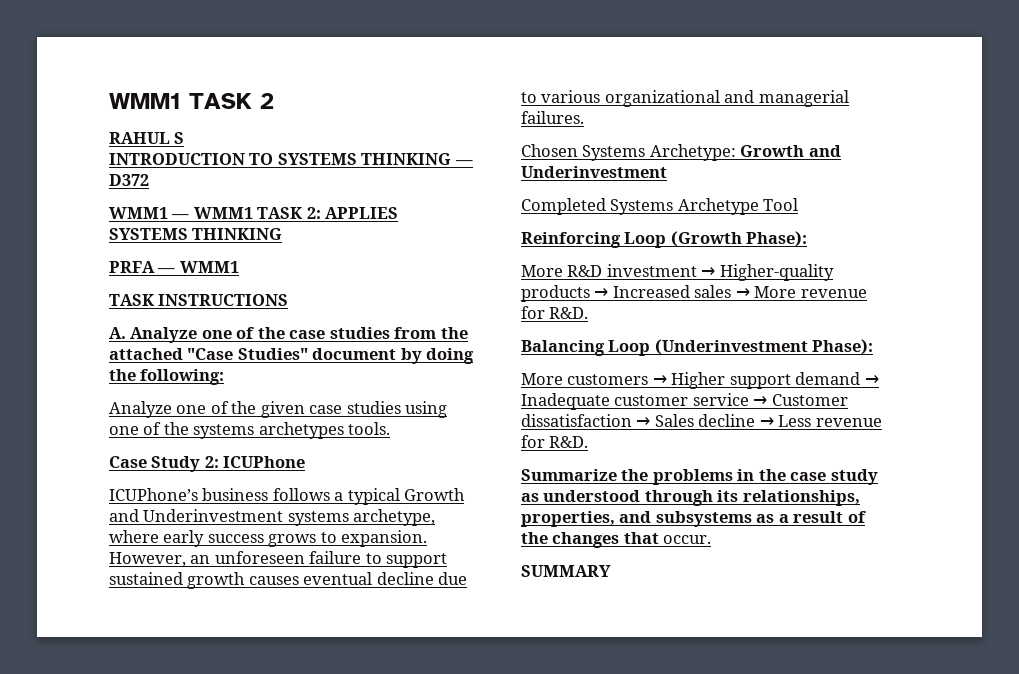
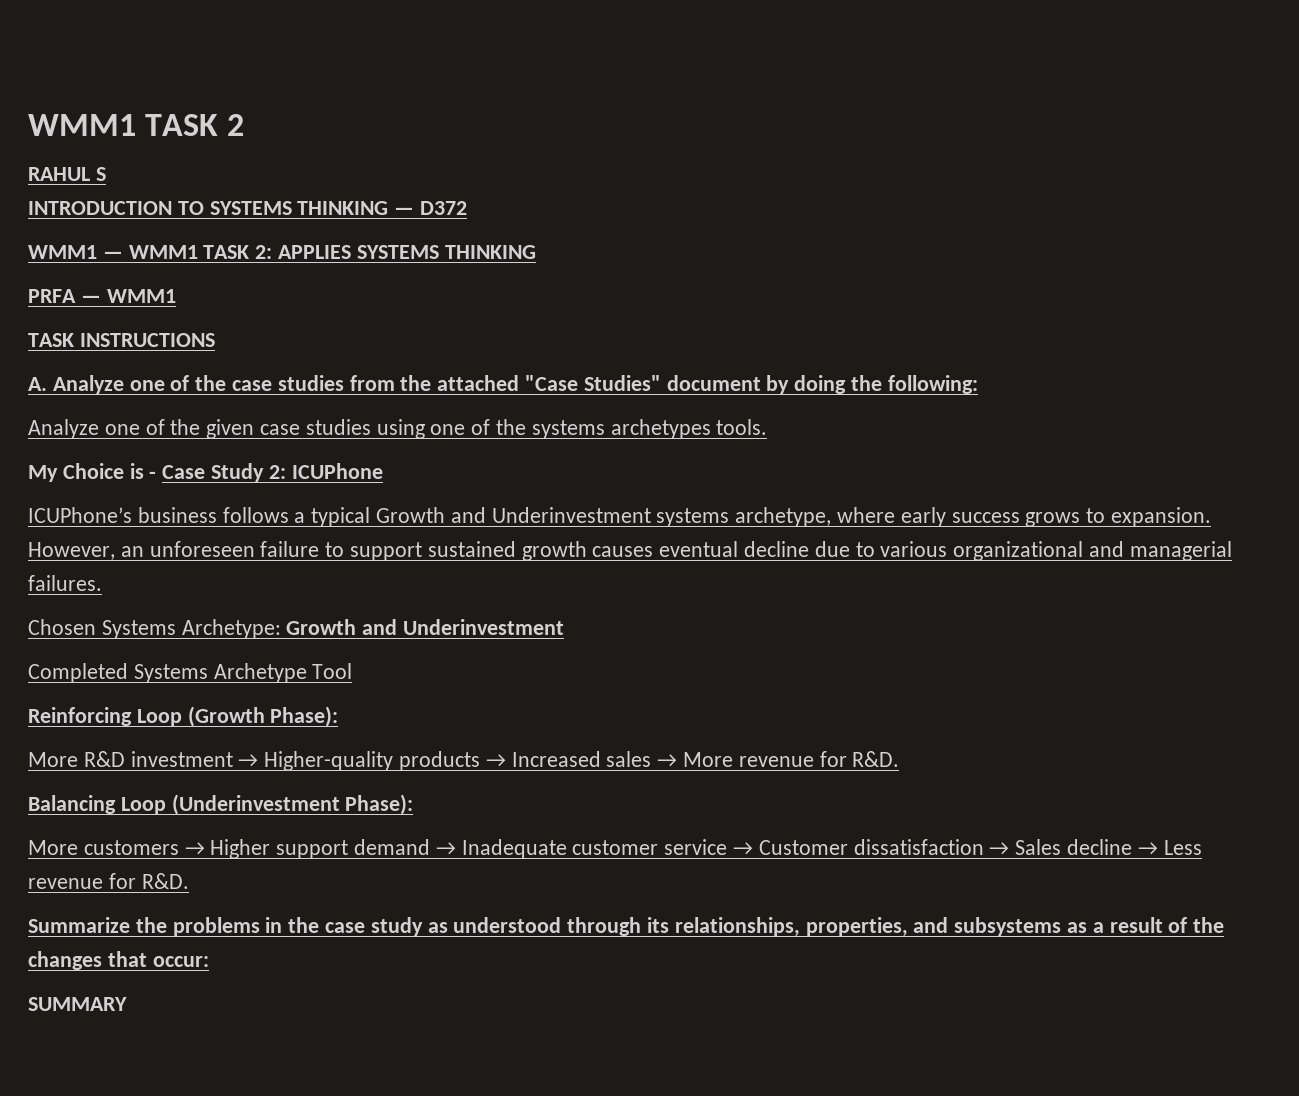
- Case Study 2: ICUPhone
+ My Choice is - Case Study 2: ICUPhone
- Summarize the problems in the case study as understood through its relationships, properties, and subsystems as a result of the changes that occur.
+ Summarize the problems in the case study as understood through its relationships, properties, and subsystems as a result of the changes that occur:

